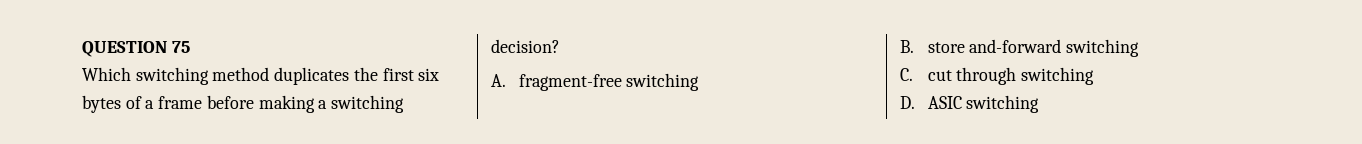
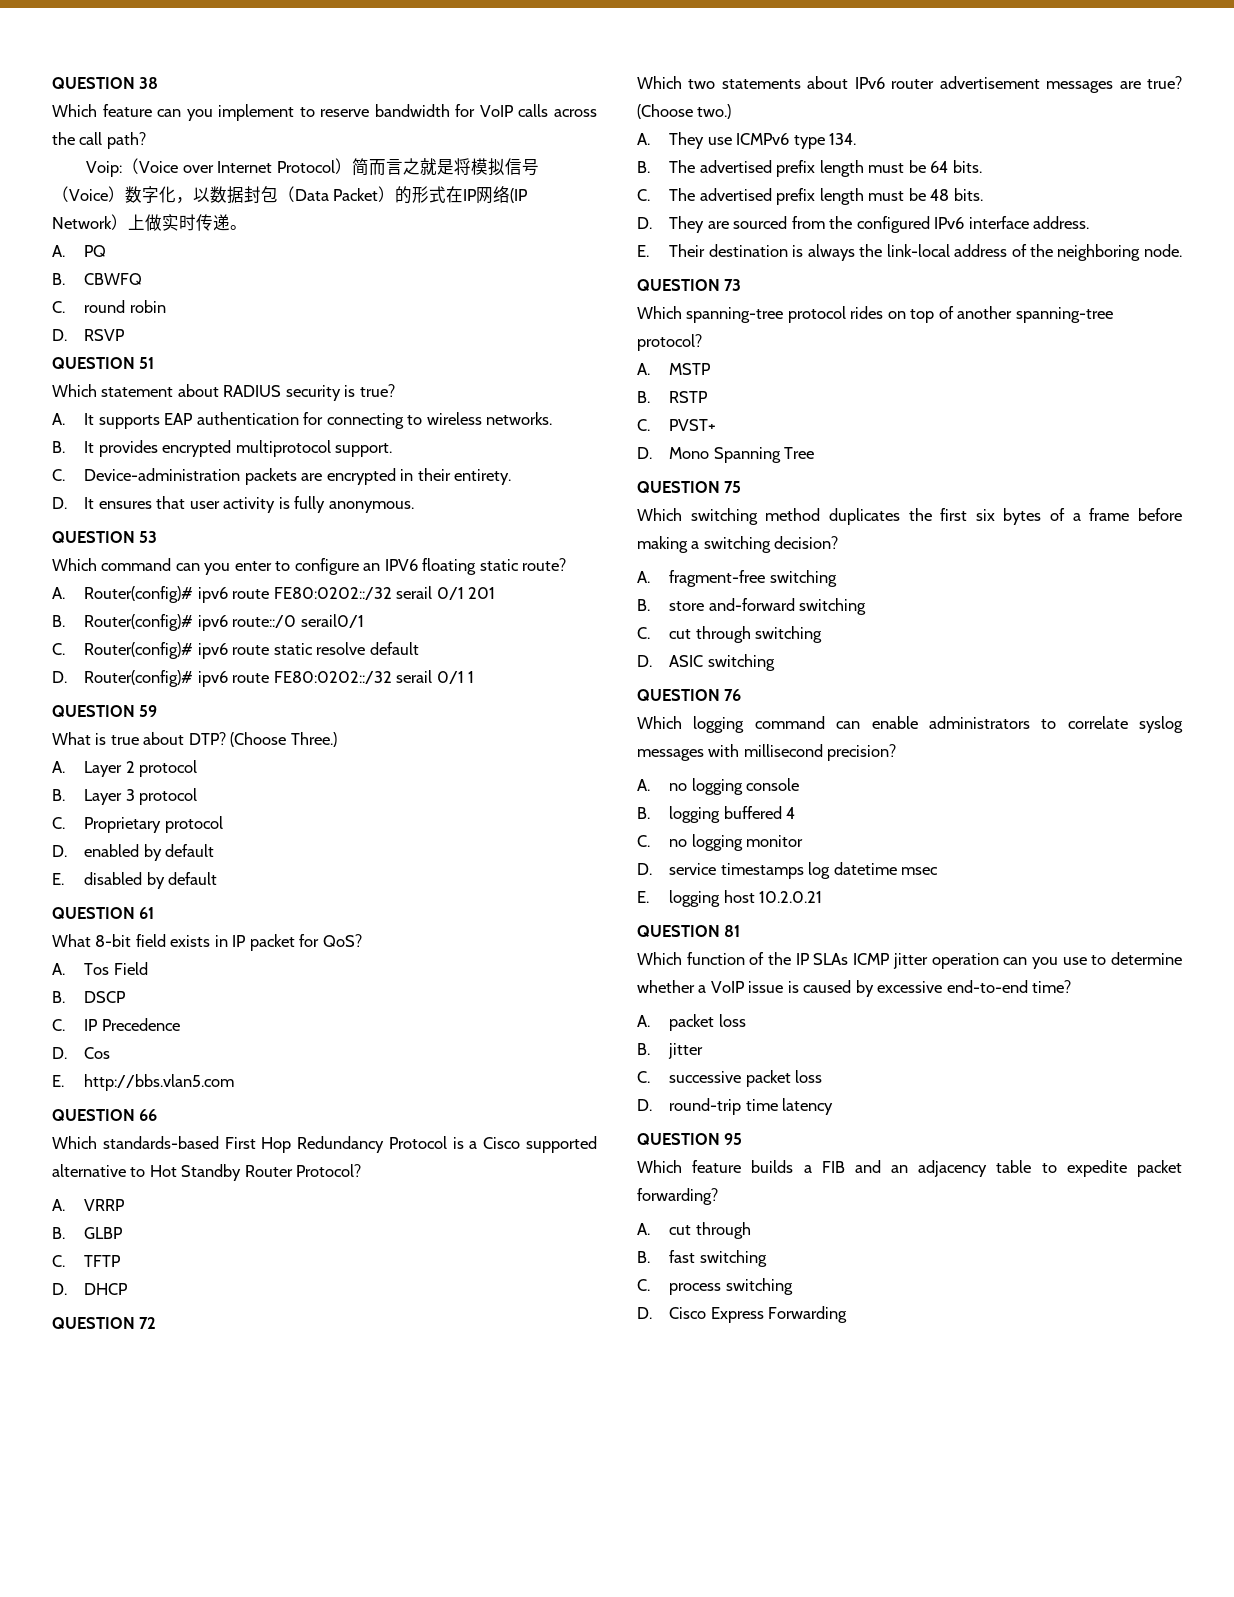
+ QUESTION 38
+ Which feature can you implement to reserve bandwidth for VoIP calls across the call path?
+ Voip:（Voice over Internet Protocol）简而言之就是将模拟信号（Voice）数字化，以数据封包（Data Packet）的形式在IP网络(IP Network）上做实时传递。
+ A. PQ
+ B. CBWFQ
+ C. round robin
+ D. RSVP
+ QUESTION 51
+ Which statement about RADIUS security is true?
+ A. It supports EAP authentication for connecting to wireless networks.
+ B. It provides encrypted multiprotocol support.
+ C. Device-administration packets are encrypted in their entirety.
+ D. It ensures that user activity is fully anonymous.
+ QUESTION 53
+ Which command can you enter to configure an IPV6 floating static route?
+ A. Router(config)# ipv6 route FE80:0202::/32 serail 0/1 201
+ B. Router(config)# ipv6 route::/0 serail0/1
+ C. Router(config)# ipv6 route static resolve default
+ D. Router(config)# ipv6 route FE80:0202::/32 serail 0/1 1
+ QUESTION 59
+ What is true about DTP? (Choose Three.)
+ A. Layer 2 protocol
+ B. Layer 3 protocol
+ C. Proprietary protocol
+ D. enabled by default
+ E. disabled by default
+ QUESTION 61
+ What 8-bit field exists in IP packet for QoS?
+ A. Tos Field
+ B. DSCP
+ C. IP Precedence
+ D. Cos
+ E. http://bbs.vlan5.com
+ QUESTION 66
+ Which standards-based First Hop Redundancy Protocol is a Cisco supported alternative to Hot Standby Router Protocol?
+ A. VRRP
+ B. GLBP
+ C. TFTP
+ D. DHCP
+ QUESTION 72
+ Which two statements about IPv6 router advertisement messages are true? (Choose two.)
+ A. They use ICMPv6 type 134.
+ B. The advertised prefix length must be 64 bits.
+ C. The advertised prefix length must be 48 bits.
+ D. They are sourced from the configured IPv6 interface address.
+ E. Their destination is always the link-local address of the neighboring node.
+ QUESTION 73
+ Which spanning-tree protocol rides on top of another spanning-tree protocol?
+ A. MSTP
+ B. RSTP
+ C. PVST+
+ D. Mono Spanning Tree
+ QUESTION 76
+ Which logging command can enable administrators to correlate syslog messages with millisecond precision?
+ A. no logging console
+ B. logging buffered 4
+ C. no logging monitor
+ D. service timestamps log datetime msec
+ E. logging host 10.2.0.21
+ QUESTION 81
+ Which function of the IP SLAs ICMP jitter operation can you use to determine whether a VoIP issue is caused by excessive end-to-end time?
+ A. packet loss
+ B. jitter
+ C. successive packet loss
+ D. round-trip time latency
+ QUESTION 95
+ Which feature builds a FIB and an adjacency table to expedite packet forwarding?
+ A. cut through
+ B. fast switching
+ C. process switching
+ D. Cisco Express Forwarding

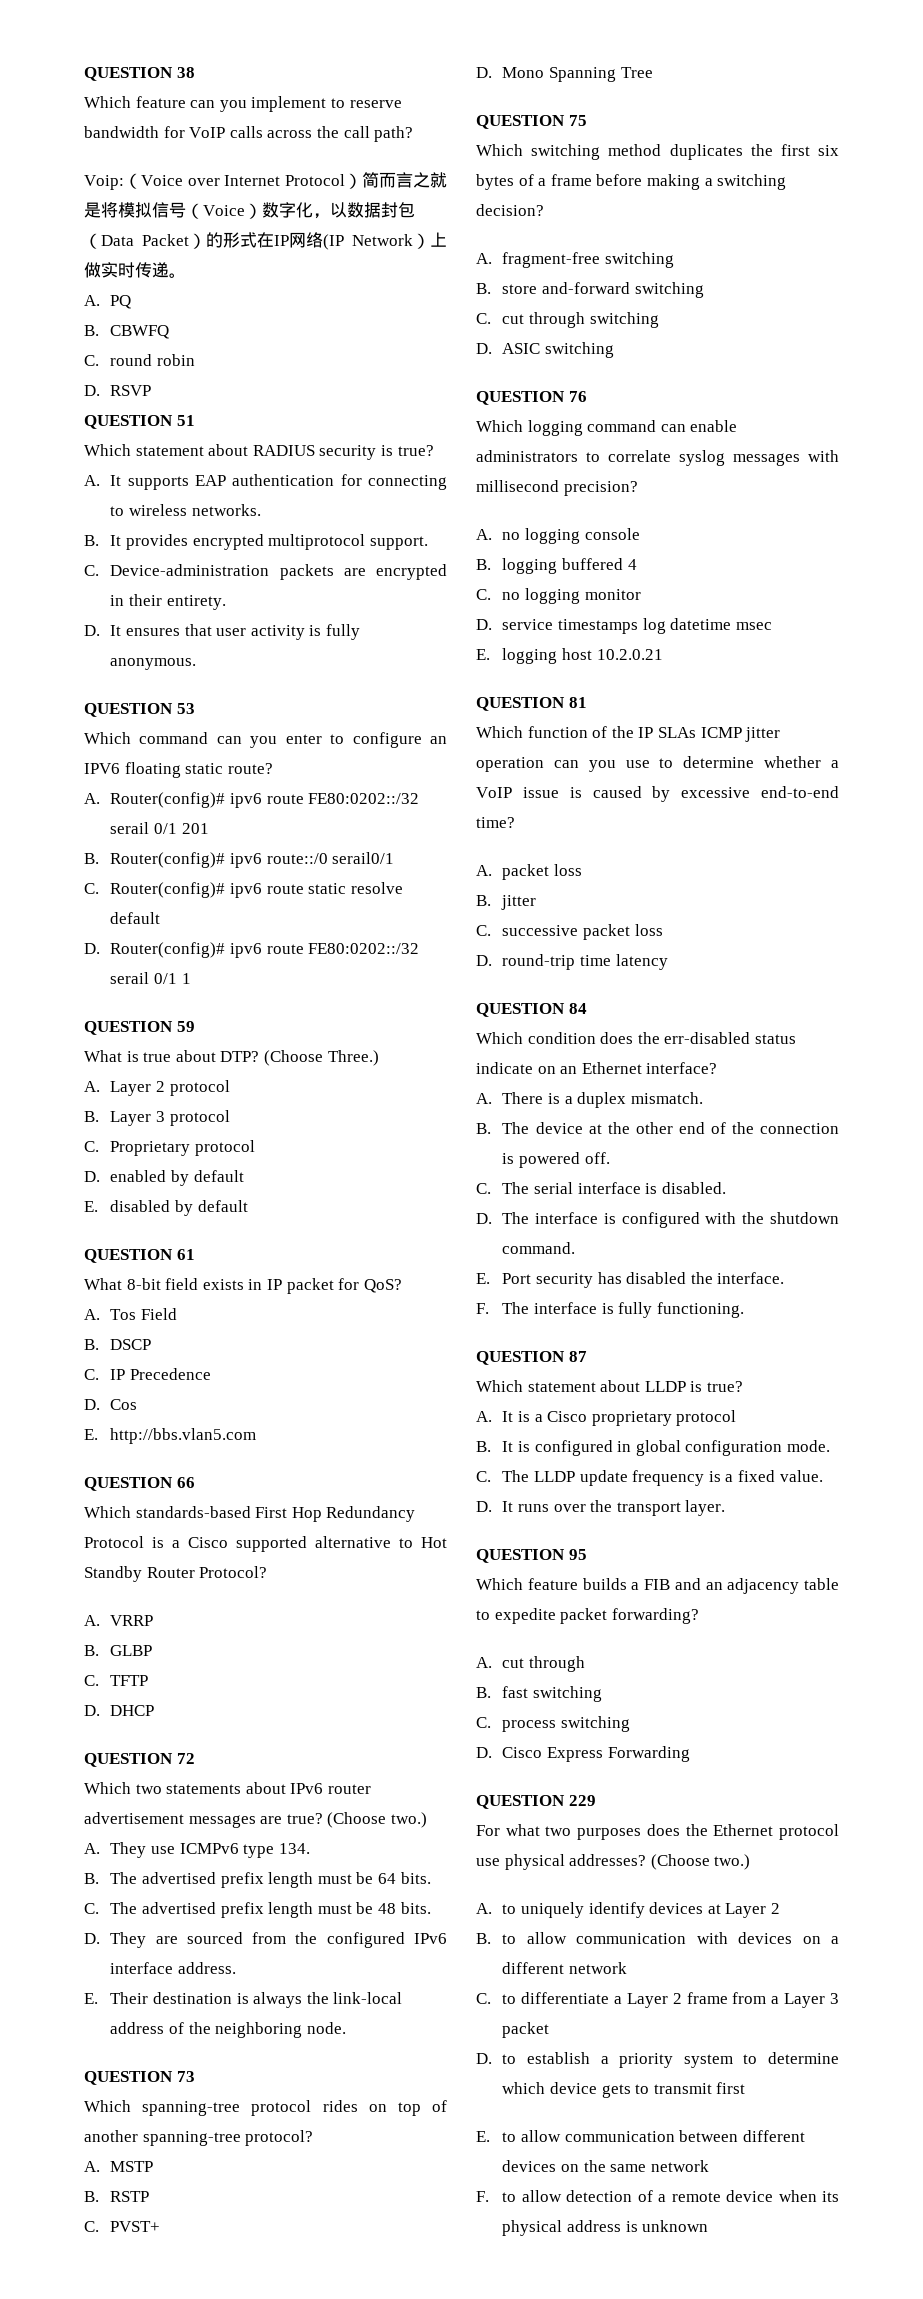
+ QUESTION 84
+ Which condition does the err-disabled status indicate on an Ethernet interface?
+ A. There is a duplex mismatch.
+ B. The device at the other end of the connection is powered off.
+ C. The serial interface is disabled.
+ D. The interface is configured with the shutdown command.
+ E. Port security has disabled the interface.
+ F. The interface is fully functioning.
+ QUESTION 87
+ Which statement about LLDP is true?
+ A. It is a Cisco proprietary protocol
+ B. It is configured in global configuration mode.
+ C. The LLDP update frequency is a fixed value.
+ D. It runs over the transport layer.
+ QUESTION 229
+ For what two purposes does the Ethernet protocol use physical addresses? (Choose two.)
+ A. to uniquely identify devices at Layer 2
+ B. to allow communication with devices on a different network
+ C. to differentiate a Layer 2 frame from a Layer 3 packet
+ D. to establish a priority system to determine which device gets to transmit first
+ E. to allow communication between different devices on the same network
+ F. to allow detection of a remote device when its physical address is unknown

